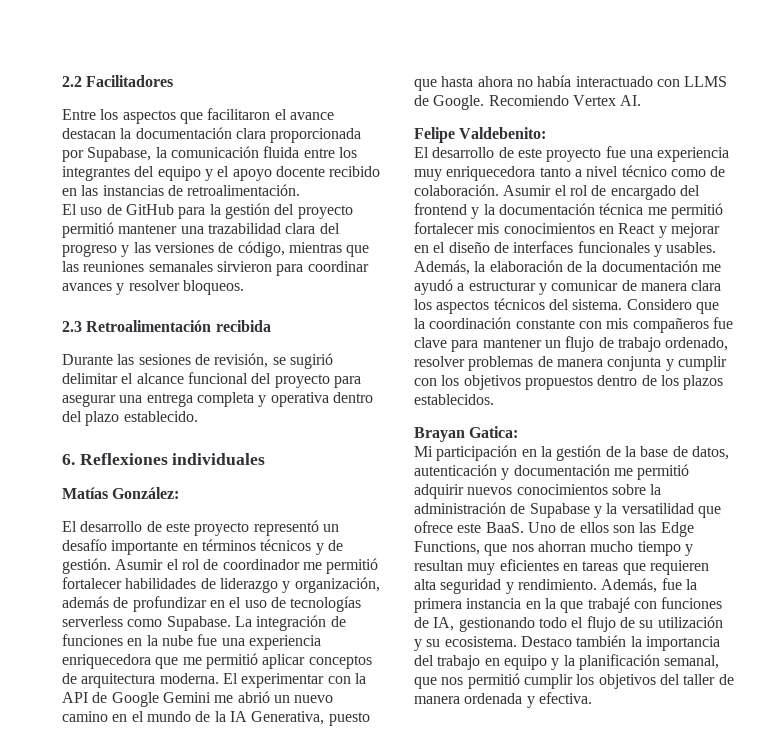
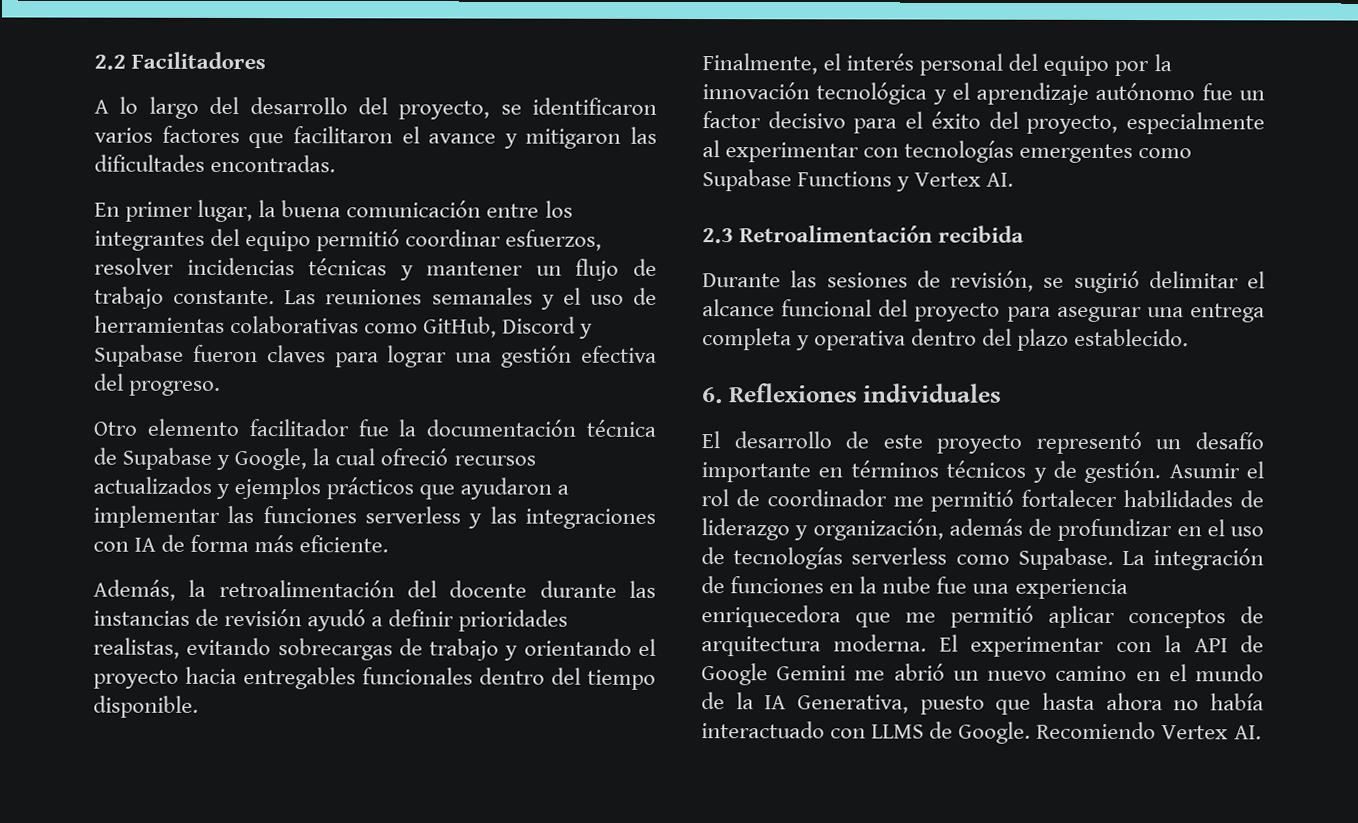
- Entre los aspectos que facilitaron el avance destacan la documentación clara proporcionada por Supabase, la comunicación fluida entre los integrantes del equipo y el apoyo docente recibido en las instancias de retroalimentación.
- El uso de GitHub para la gestión del proyecto permitió mantener una trazabilidad clara del progreso y las versiones de código, mientras que las reuniones semanales sirvieron para coordinar avances y resolver bloqueos.
+ A lo largo del desarrollo del proyecto, se identificaron varios factores que facilitaron el avance y mitigaron las dificultades encontradas.
+ En primer lugar, la buena comunicación entre los integrantes del equipo permitió coordinar esfuerzos, resolver incidencias técnicas y mantener un flujo de trabajo constante. Las reuniones semanales y el uso de herramientas colaborativas como GitHub, Discord y Supabase fueron claves para lograr una gestión efectiva del progreso.
+ Otro elemento facilitador fue la documentación técnica de Supabase y Google, la cual ofreció recursos actualizados y ejemplos prácticos que ayudaron a implementar las funciones serverless y las integraciones con IA de forma más eficiente.
+ Además, la retroalimentación del docente durante las instancias de revisión ayudó a definir prioridades realistas, evitando sobrecargas de trabajo y orientando el proyecto hacia entregables funcionales dentro del tiempo disponible.
+ Finalmente, el interés personal del equipo por la innovación tecnológica y el aprendizaje autónomo fue un factor decisivo para el éxito del proyecto, especialmente al experimentar con tecnologías emergentes como Supabase Functions y Vertex AI.
- Matías González:
- Felipe Valdebenito:
- El desarrollo de este proyecto fue una experiencia muy enriquecedora tanto a nivel técnico como de colaboración. Asumir el rol de encargado del frontend y la documentación técnica me permitió fortalecer mis conocimientos en React y mejorar en el diseño de interfaces funcionales y usables. Además, la elaboración de la documentación me ayudó a estructurar y comunicar de manera clara los aspectos técnicos del sistema. Considero que la coordinación constante con mis compañeros fue clave para mantener un flujo de trabajo ordenado, resolver problemas de manera conjunta y cumplir con los objetivos propuestos dentro de los plazos establecidos.
- Brayan Gatica:
- Mi participación en la gestión de la base de datos, autenticación y documentación me permitió adquirir nuevos conocimientos sobre la administración de Supabase y la versatilidad que ofrece este BaaS. Uno de ellos son las Edge Functions, que nos ahorran mucho tiempo y resultan muy eficientes en tareas que requieren alta seguridad y rendimiento. Además, fue la primera instancia en la que trabajé con funciones de IA, gestionando todo el flujo de su utilización y su ecosistema. Destaco también la importancia del trabajo en equipo y la planificación semanal, que nos permitió cumplir los objetivos del taller de manera ordenada y efectiva.

